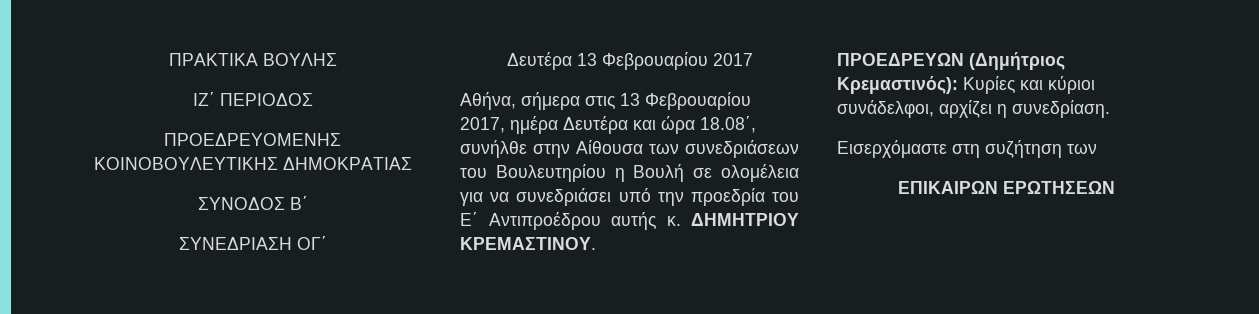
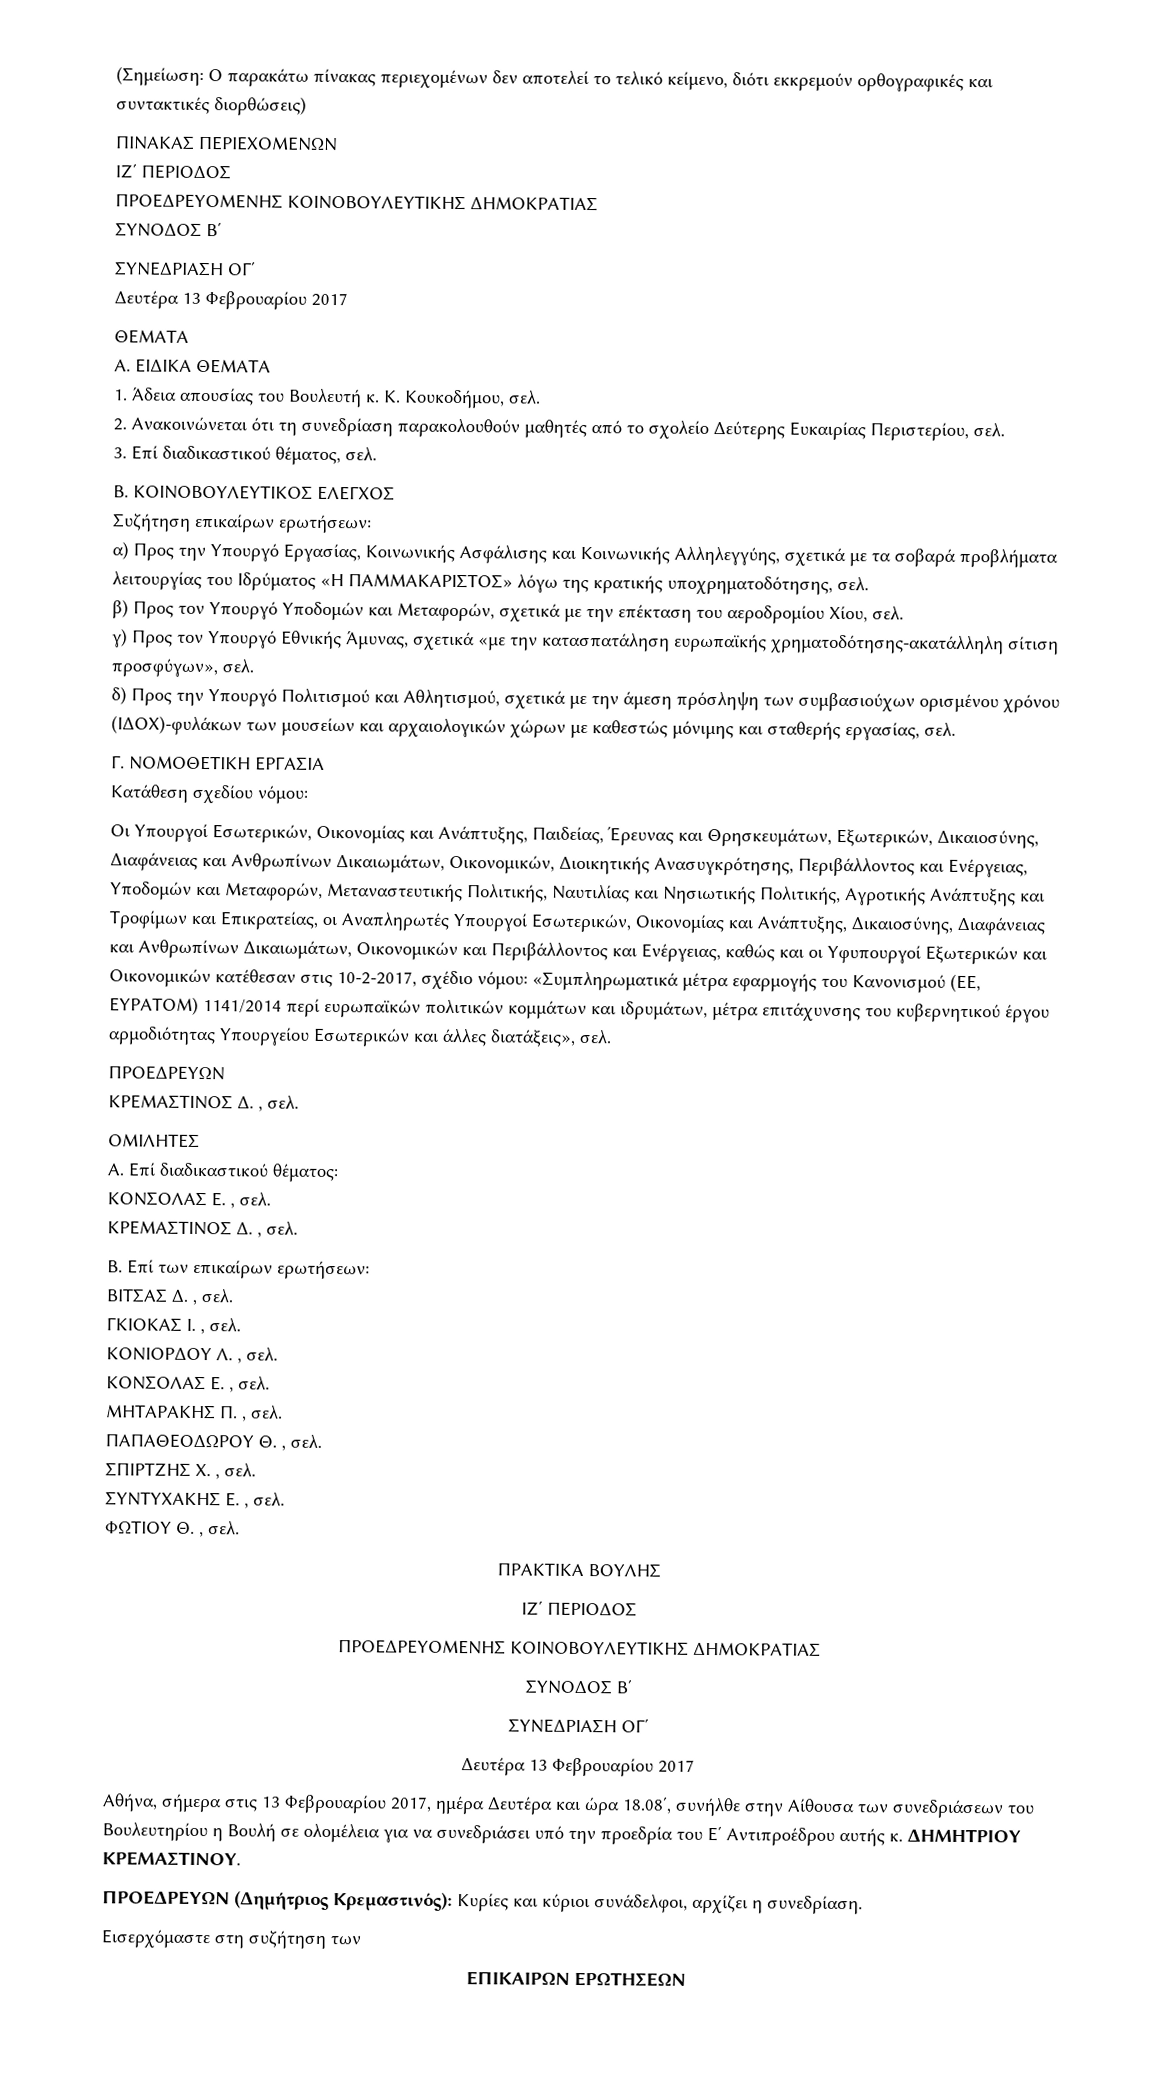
+ (Σημείωση: Ο παρακάτω πίνακας περιεχομένων δεν αποτελεί το τελικό κείμενο, διότι εκκρεμούν ορθογραφικές και συντακτικές διορθώσεις)
+ ΠΙΝΑΚΑΣ ΠΕΡΙΕΧΟΜΕΝΩΝ
+ ΙΖ΄ ΠΕΡΙΟΔΟΣ
+ ΠΡΟΕΔΡΕΥΟΜΕΝΗΣ ΚΟΙΝΟΒΟΥΛΕΥΤΙΚΗΣ ΔΗΜΟΚΡΑΤΙΑΣ
+ ΣΥΝΟΔΟΣ Β΄
+ ΣΥΝΕΔΡΙΑΣΗ ΟΓ΄
+ Δευτέρα 13 Φεβρουαρίου 2017
+ ΘΕΜΑΤΑ
+ Α. ΕΙΔΙΚΑ ΘΕΜΑΤΑ
+ 1. Άδεια απουσίας του Βουλευτή κ. Κ. Κουκοδήμου, σελ.
+ 2. Ανακοινώνεται ότι τη συνεδρίαση παρακολουθούν μαθητές από το σχολείο Δεύτερης Ευκαιρίας Περιστερίου, σελ.
+ 3. Επί διαδικαστικού θέματος, σελ.
+ Β. ΚΟΙΝΟΒΟΥΛΕΥΤΙΚΟΣ ΕΛΕΓΧΟΣ
+ Συζήτηση επικαίρων ερωτήσεων:
+ α) Προς την Υπουργό Εργασίας, Κοινωνικής Ασφάλισης και Κοινωνικής Αλληλεγγύης, σχετικά με τα σοβαρά προβλήματα λειτουργίας του Ιδρύματος «Η ΠΑΜΜΑΚΑΡΙΣΤΟΣ» λόγω της κρατικής υποχρηματοδότησης, σελ.
+ β) Προς τον Υπουργό Υποδομών και Μεταφορών, σχετικά με την επέκταση του αεροδρομίου Χίου, σελ.
+ γ) Προς τον Υπουργό Εθνικής Άμυνας, σχετικά «με την κατασπατάληση ευρωπαϊκής χρηματοδότησης-ακατάλληλη σίτιση προσφύγων», σελ.
+ δ) Προς την Υπουργό Πολιτισμού και Αθλητισμού, σχετικά με την άμεση πρόσληψη των συμβασιούχων ορισμένου χρόνου (ΙΔΟΧ)-φυλάκων των μουσείων και αρχαιολογικών χώρων με καθεστώς μόνιμης και σταθερής εργασίας, σελ.
+ Γ. ΝΟΜΟΘΕΤΙΚΗ ΕΡΓΑΣΙΑ
+ Κατάθεση σχεδίου νόμου:
+ Οι Υπουργοί Εσωτερικών, Οικονομίας και Ανάπτυξης, Παιδείας, Έρευνας και Θρησκευμάτων, Εξωτερικών, Δικαιοσύνης, Διαφάνειας και Ανθρωπίνων Δικαιωμάτων, Οικονομικών, Διοικητικής Ανασυγκρότησης, Περιβάλλοντος και Ενέργειας, Υποδομών και Μεταφορών, Μεταναστευτικής Πολιτικής, Ναυτιλίας και Νησιωτικής Πολιτικής, Αγροτικής Ανάπτυξης και Τροφίμων και Επικρατείας, οι Αναπληρωτές Υπουργοί Εσωτερικών, Οικονομίας και Ανάπτυξης, Δικαιοσύνης, Διαφάνειας και Ανθρωπίνων Δικαιωμάτων, Οικονομικών και Περιβάλλοντος και Ενέργειας, καθώς και οι Υφυπουργοί Εξωτερικών και Οικονομικών κατέθεσαν στις 10-2-2017, σχέδιο νόμου: «Συμπληρωματικά μέτρα εφαρμογής του Κανονισμού (ΕΕ, ΕΥΡΑΤΟΜ) 1141/2014 περί ευρωπαϊκών πολιτικών κομμάτων και ιδρυμάτων, μέτρα επιτάχυνσης του κυβερνητικού έργου αρμοδιότητας Υπουργείου Εσωτερικών και άλλες διατάξεις», σελ.
+ ΠΡΟΕΔΡΕΥΩΝ
+ ΚΡΕΜΑΣΤΙΝΟΣ Δ. , σελ.
+ ΟΜΙΛΗΤΕΣ
+ Α. Επί διαδικαστικού θέματος:
+ ΚΟΝΣΟΛΑΣ Ε. , σελ.
+ ΚΡΕΜΑΣΤΙΝΟΣ Δ. , σελ.
+ Β. Επί των επικαίρων ερωτήσεων:
+ ΒΙΤΣΑΣ Δ. , σελ.
+ ΓΚΙΟΚΑΣ Ι. , σελ.
+ ΚΟΝΙΟΡΔΟΥ Λ. , σελ.
+ ΚΟΝΣΟΛΑΣ Ε. , σελ.
+ ΜΗΤΑΡΑΚΗΣ Π. , σελ.
+ ΠΑΠΑΘΕΟΔΩΡΟΥ Θ. , σελ.
+ ΣΠΙΡΤΖΗΣ Χ. , σελ.
+ ΣΥΝΤΥΧΑΚΗΣ Ε. , σελ.
+ ΦΩΤΙΟΥ Θ. , σελ.

